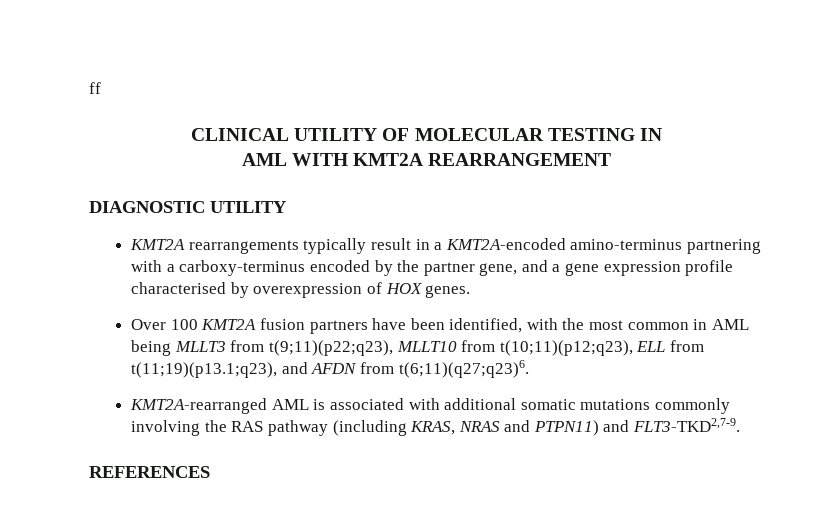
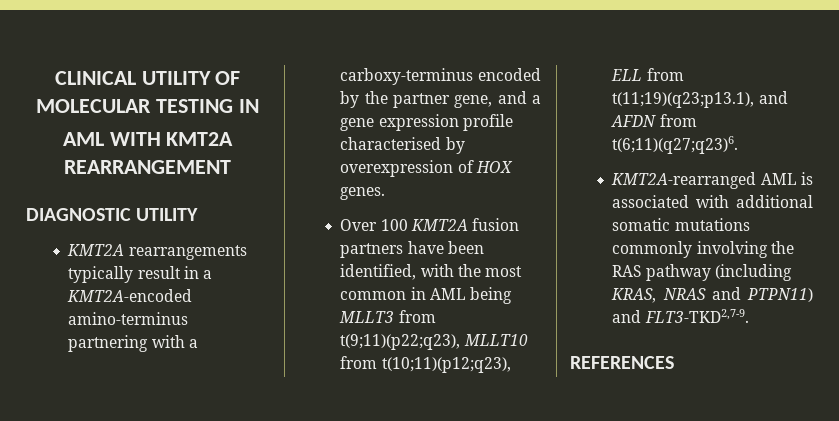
- ff
- Over 100 KMT2A fusion partners have been identified, with the most common in AML being MLLT3 from t(9;11)(p22;q23), MLLT10 from t(10;11)(p12;q23), ELL from t(11;19)(p13.1;q23), and AFDN from t(6;11)(q27;q23)6.
+ Over 100 KMT2A fusion partners have been identified, with the most common in AML being MLLT3 from t(9;11)(p22;q23), MLLT10 from t(10;11)(p12;q23), ELL from t(11;19)(q23;p13.1), and AFDN from t(6;11)(q27;q23)6.

